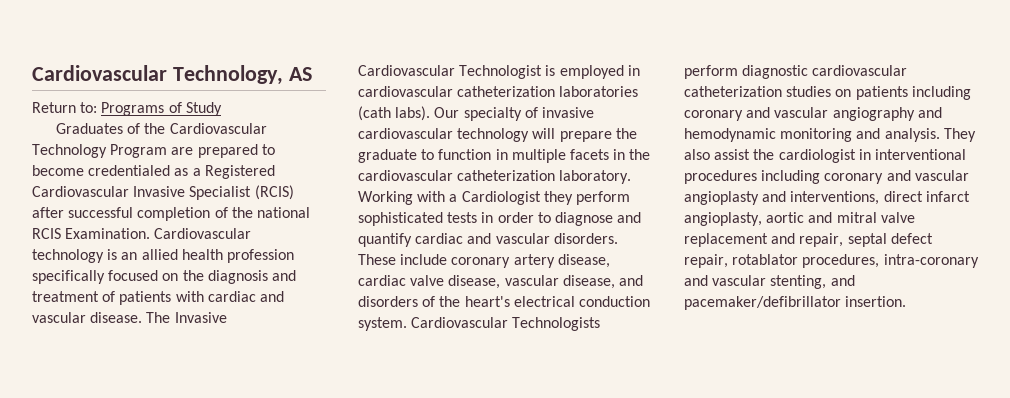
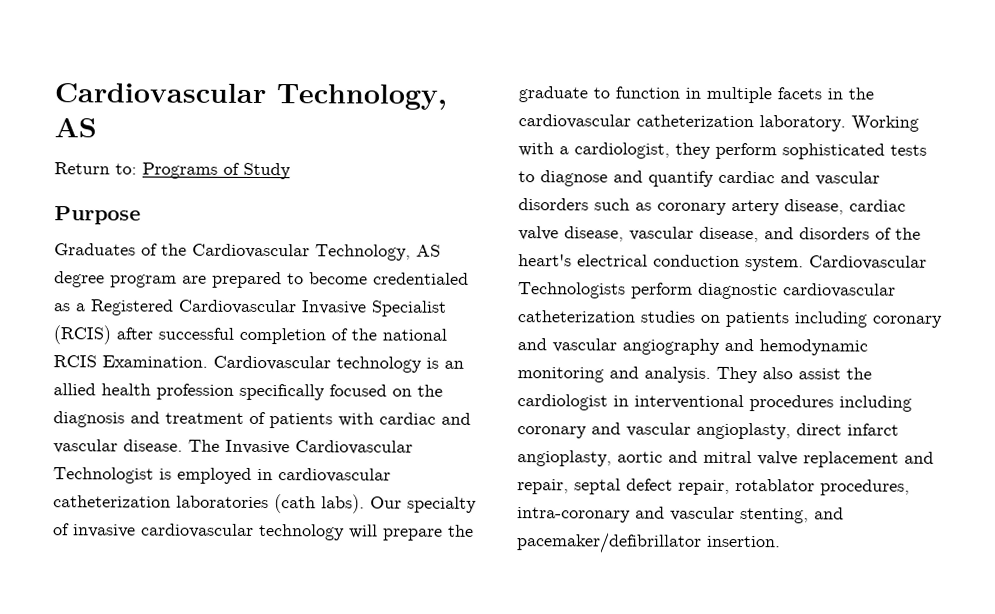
+ Purpose
- Graduates of the Cardiovascular Technology Program are prepared to become credentialed as a Registered Cardiovascular Invasive Specialist (RCIS) after successful completion of the national RCIS Examination.
+ Graduates of the Cardiovascular Technology, AS degree program are prepared to become credentialed as a Registered Cardiovascular Invasive Specialist (RCIS) after successful completion of the national RCIS Examination.
- Working with a Cardiologist they perform sophisticated tests in order to diagnose and quantify cardiac and vascular disorders. These include coronary artery disease, cardiac valve disease, vascular disease, and disorders of the heart's electrical conduction system.
+ Working with a cardiologist, they perform sophisticated tests to diagnose and quantify cardiac and vascular disorders such as coronary artery disease, cardiac valve disease, vascular disease, and disorders of the heart's electrical conduction system.
- They also assist the cardiologist in interventional procedures including coronary and vascular angioplasty and interventions, direct infarct angioplasty, aortic and mitral valve replacement and repair, septal defect repair, rotablator procedures, intra-coronary and vascular stenting, and pacemaker/defibrillator insertion.
+ They also assist the cardiologist in interventional procedures including coronary and vascular angioplasty, direct infarct angioplasty, aortic and mitral valve replacement and repair, septal defect repair, rotablator procedures, intra-coronary and vascular stenting, and pacemaker/defibrillator insertion.

